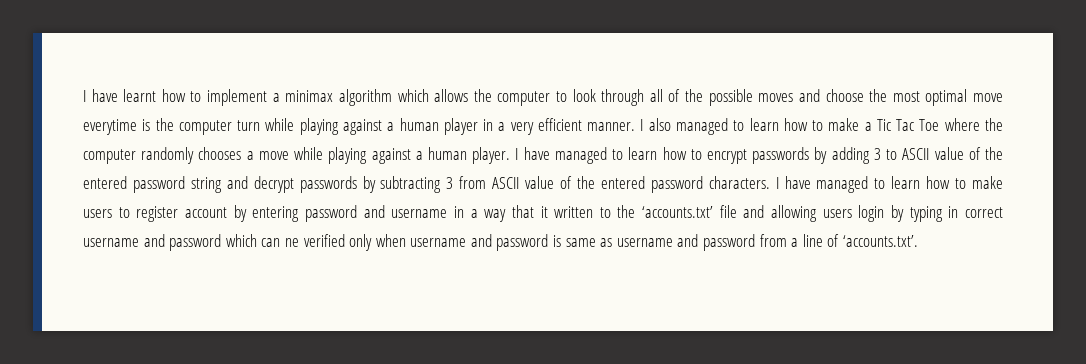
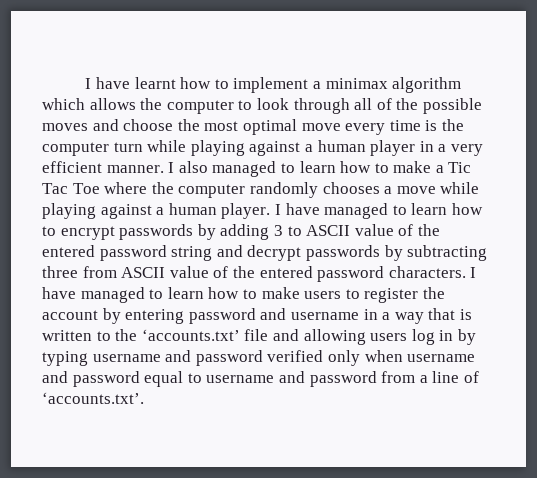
- I have learnt how to implement a minimax algorithm which allows the computer to look through all of the possible moves and choose the most optimal move everytime is the computer turn while playing against a human player in a very efficient manner.
+ I have learnt how to implement a minimax algorithm which allows the computer to look through all of the possible moves and choose the most optimal move every time is the computer turn while playing against a human player in a very efficient manner.
- I have managed to learn how to encrypt passwords by adding 3 to ASCII value of the entered password string and decrypt passwords by subtracting 3 from ASCII value of the entered password characters.
+ I have managed to learn how to encrypt passwords by adding 3 to ASCII value of the entered password string and decrypt passwords by subtracting three from ASCII value of the entered password characters.
- I have managed to learn how to make users to register account by entering password and username in a way that it written to the ‘accounts.txt’ file and allowing users login by typing in correct username and password which can ne verified only when username and password is same as username and password from a line of ‘accounts.txt’.
+ I have managed to learn how to make users to register the account by entering password and username in a way that is written to the ‘accounts.txt’ file and allowing users log in by typing username and password verified only when username and password equal to username and password from a line of ‘accounts.txt’.

